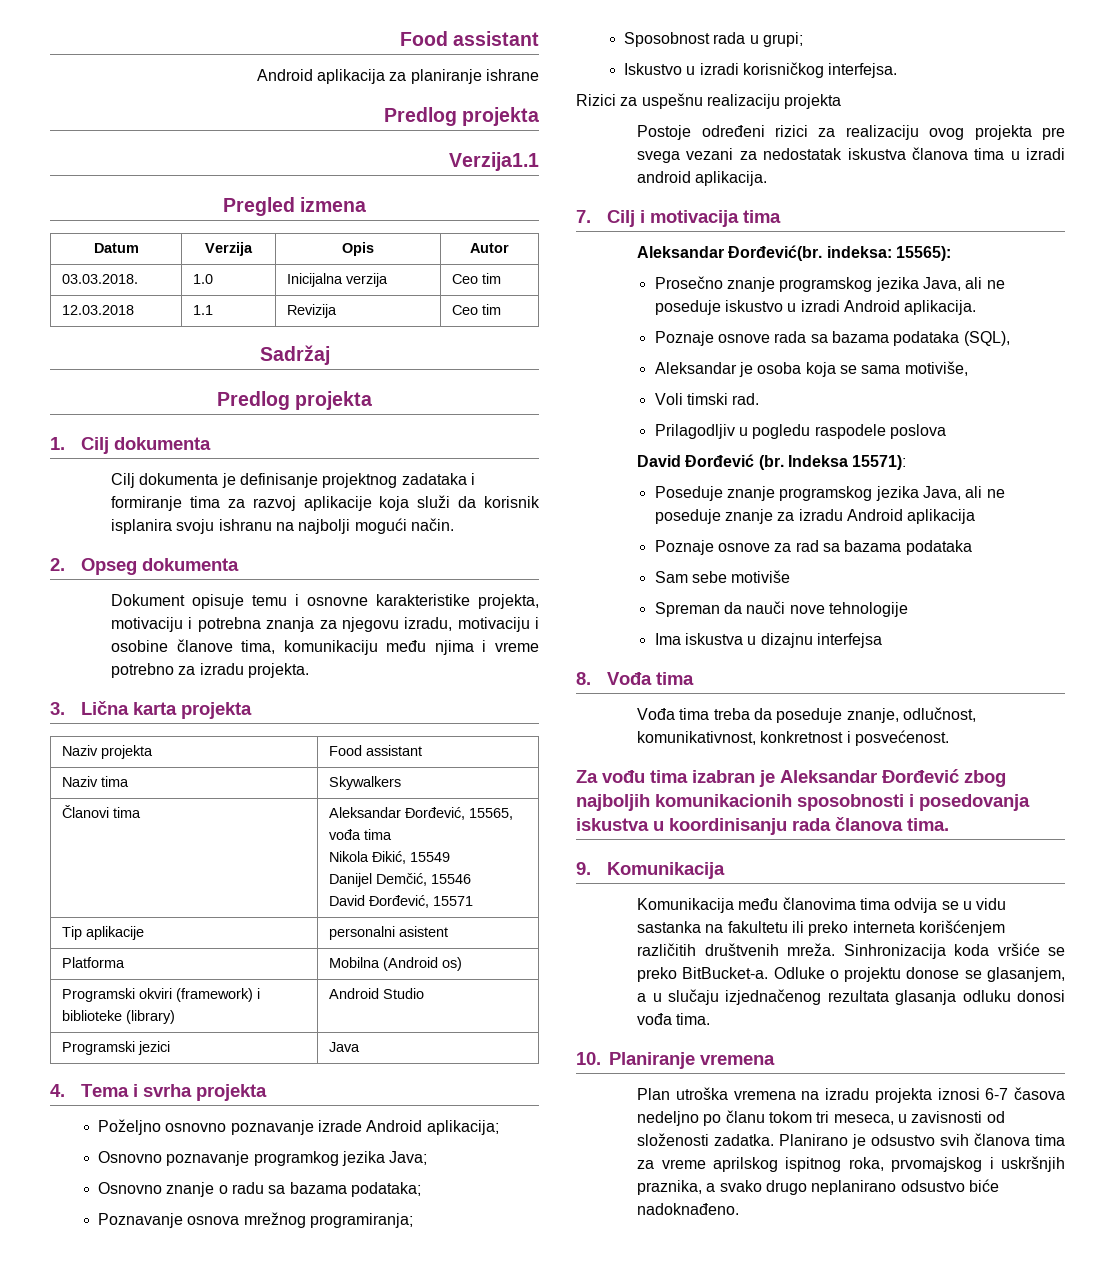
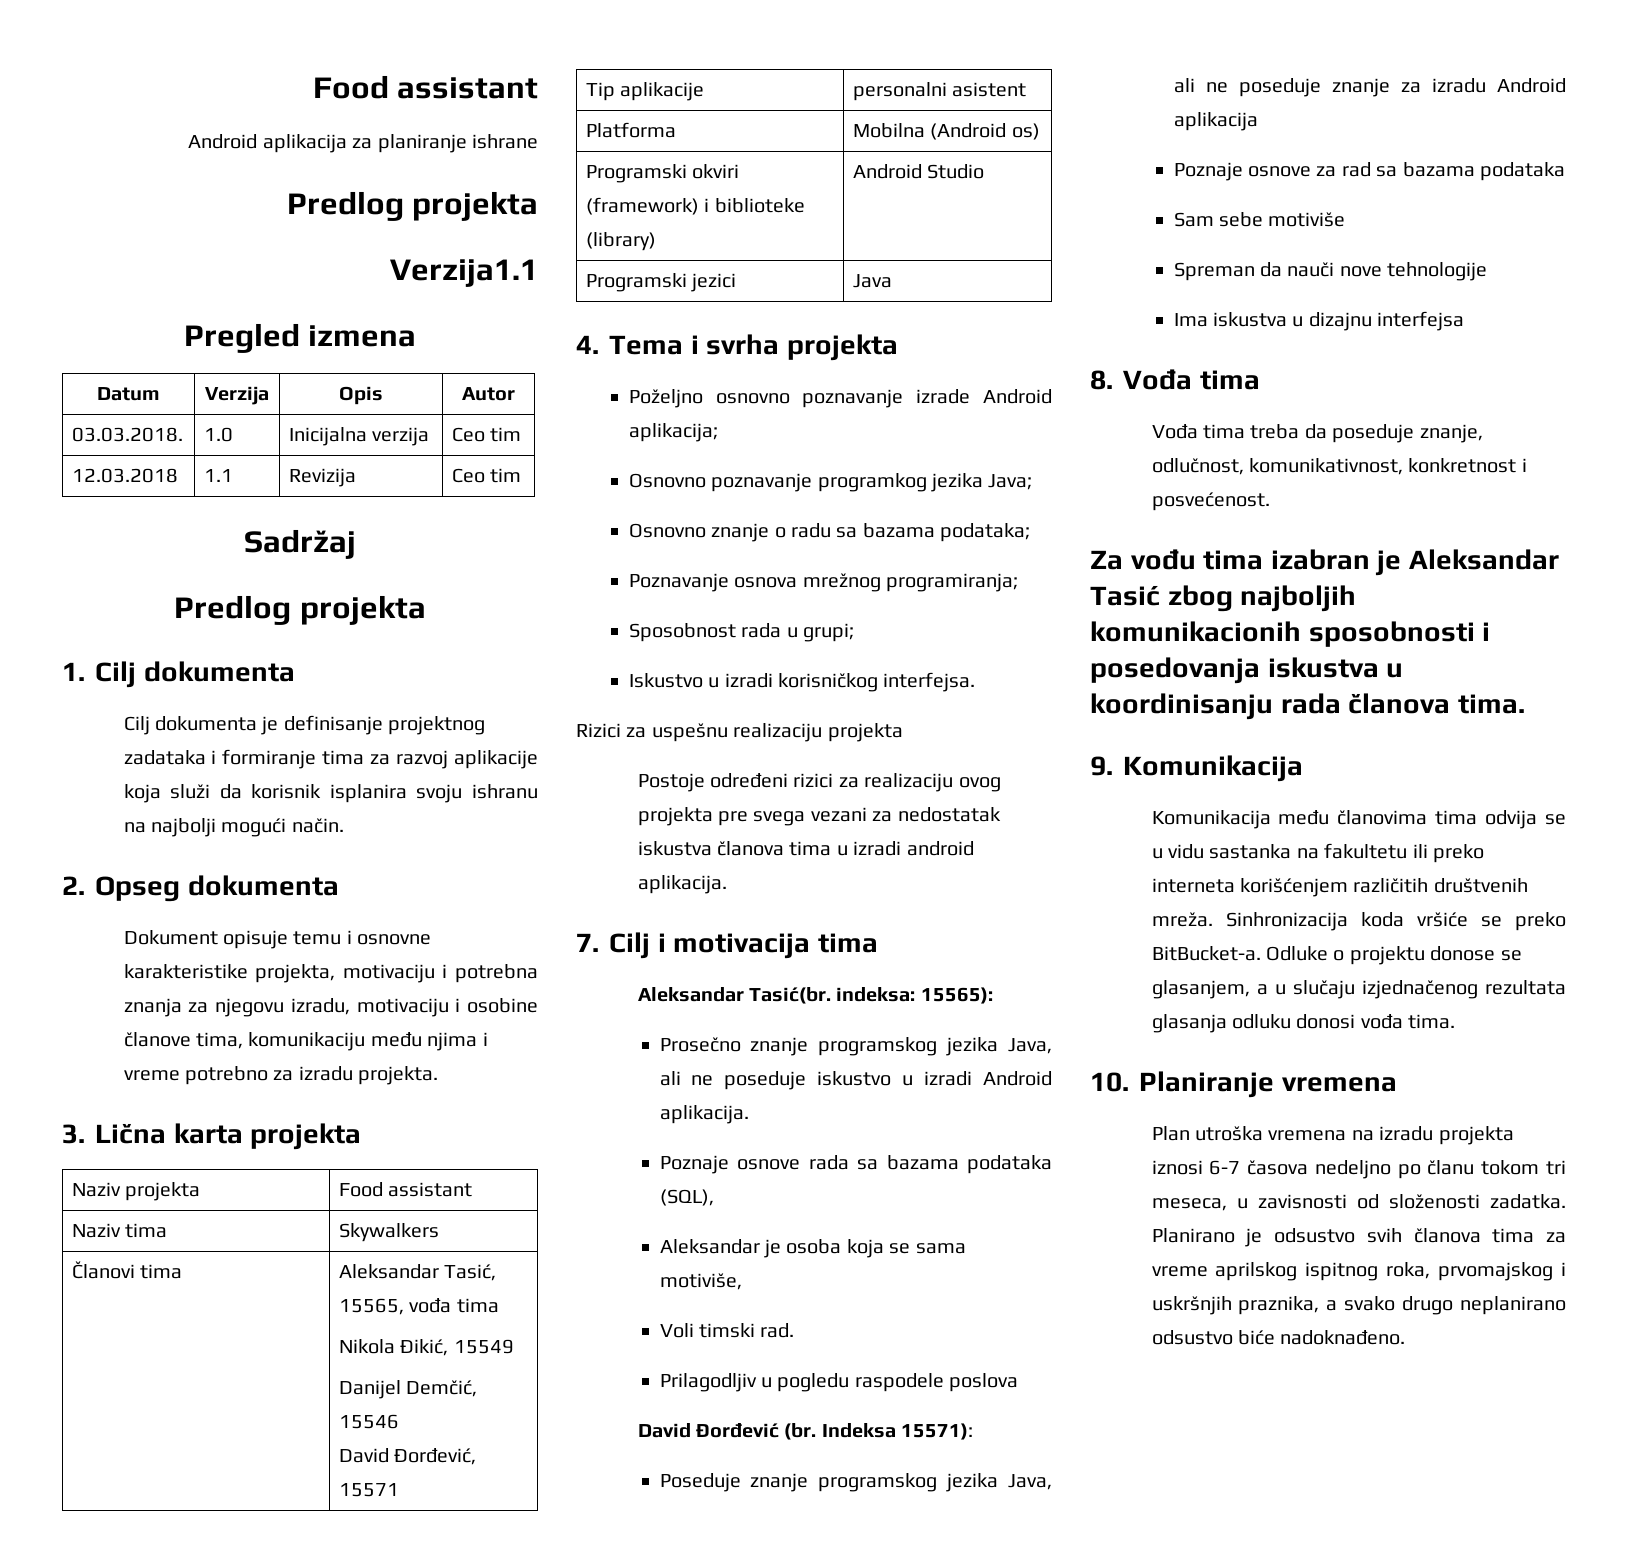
- Članovi tima | Aleksandar Đorđević, 15565, vođa tima
+ Članovi tima | Aleksandar Tasić, 15565, vođa tima
- Aleksandar Đorđević(br. indeksa: 15565):
+ Aleksandar Tasić(br. indeksa: 15565):
- Za vođu tima izabran je Aleksandar Đorđević zbog najboljih komunikacionih sposobnosti i posedovanja iskustva u koordinisanju rada članova tima.
+ Za vođu tima izabran je Aleksandar Tasić zbog najboljih komunikacionih sposobnosti i posedovanja iskustva u koordinisanju rada članova tima.

